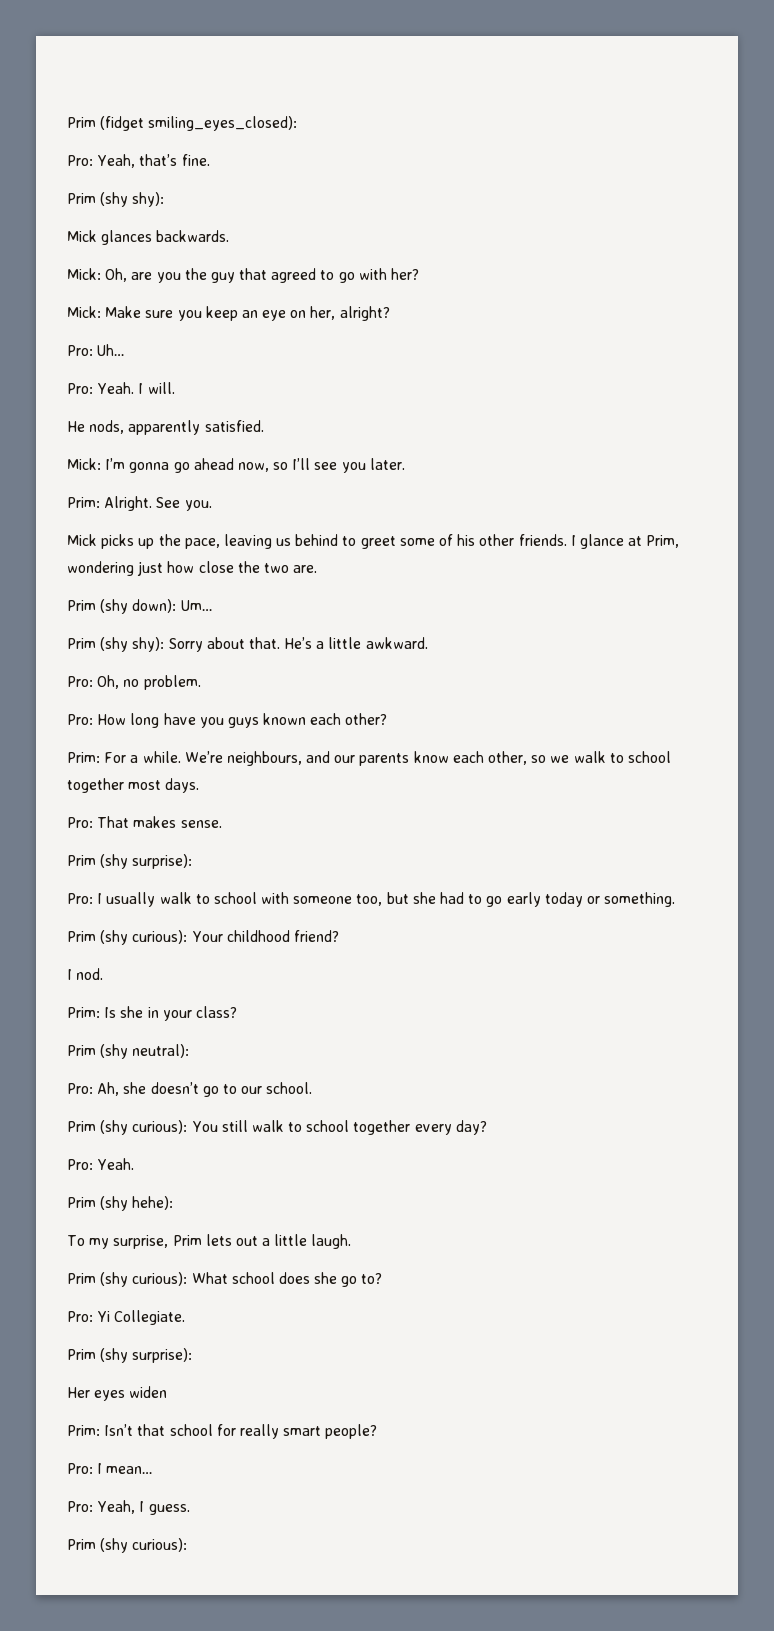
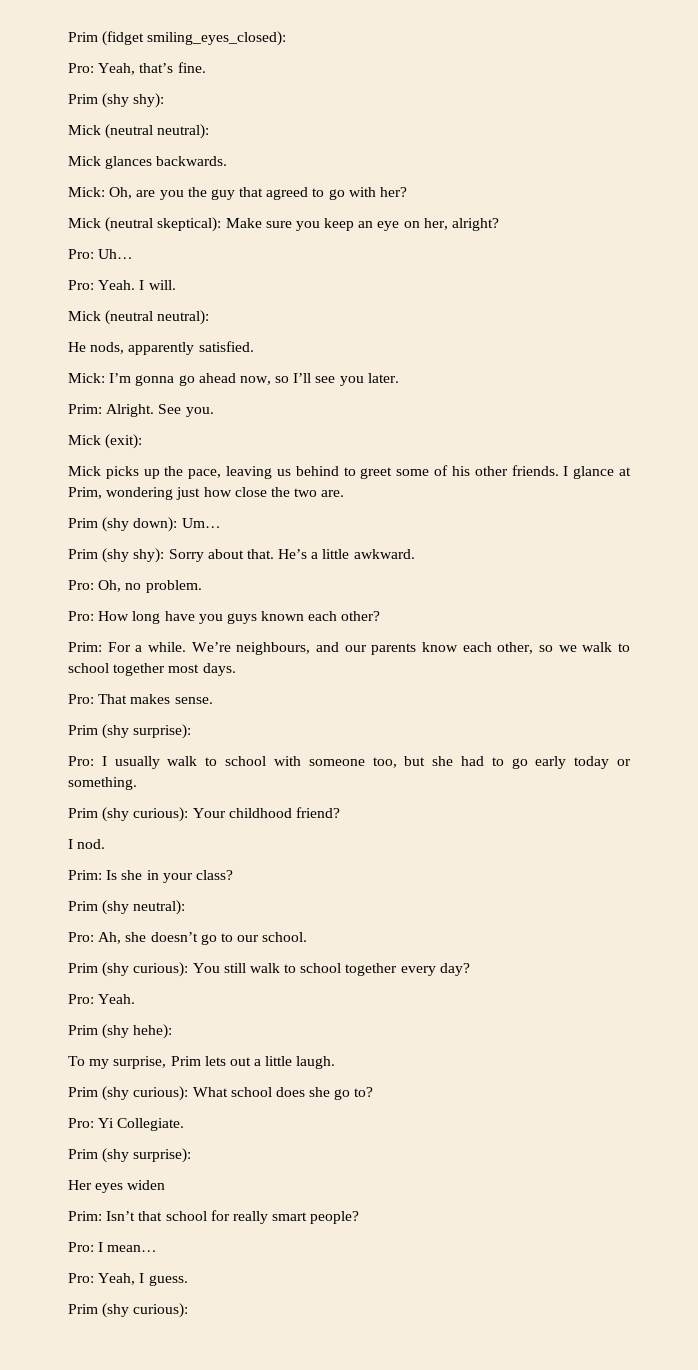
  Pro: Yeah, that’s fine.
  Prim (shy shy):
+ Mick (neutral neutral):
- Mick: Make sure you keep an eye on her, alright?
+ Mick (neutral skeptical): Make sure you keep an eye on her, alright?
  I will.
+ Mick (neutral neutral):
+ Mick (exit):

